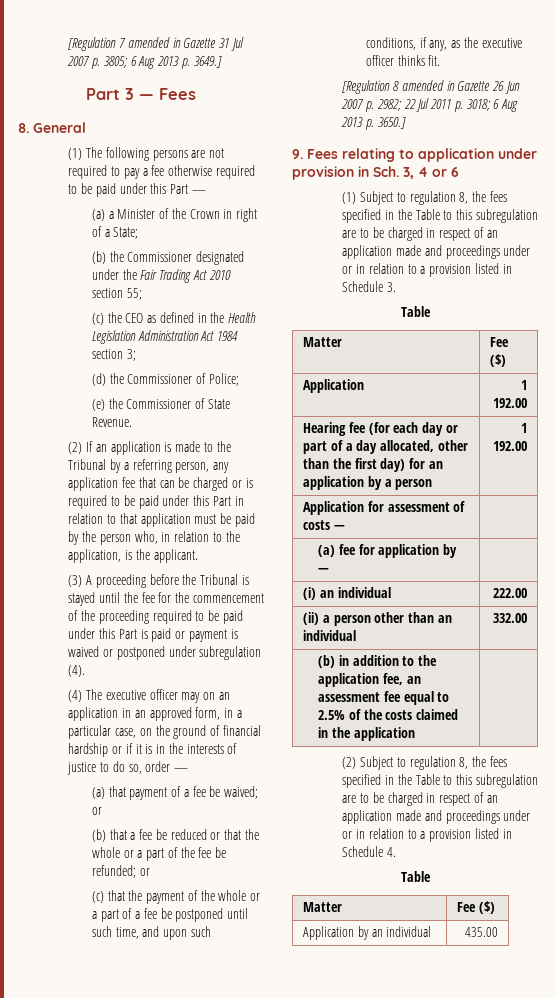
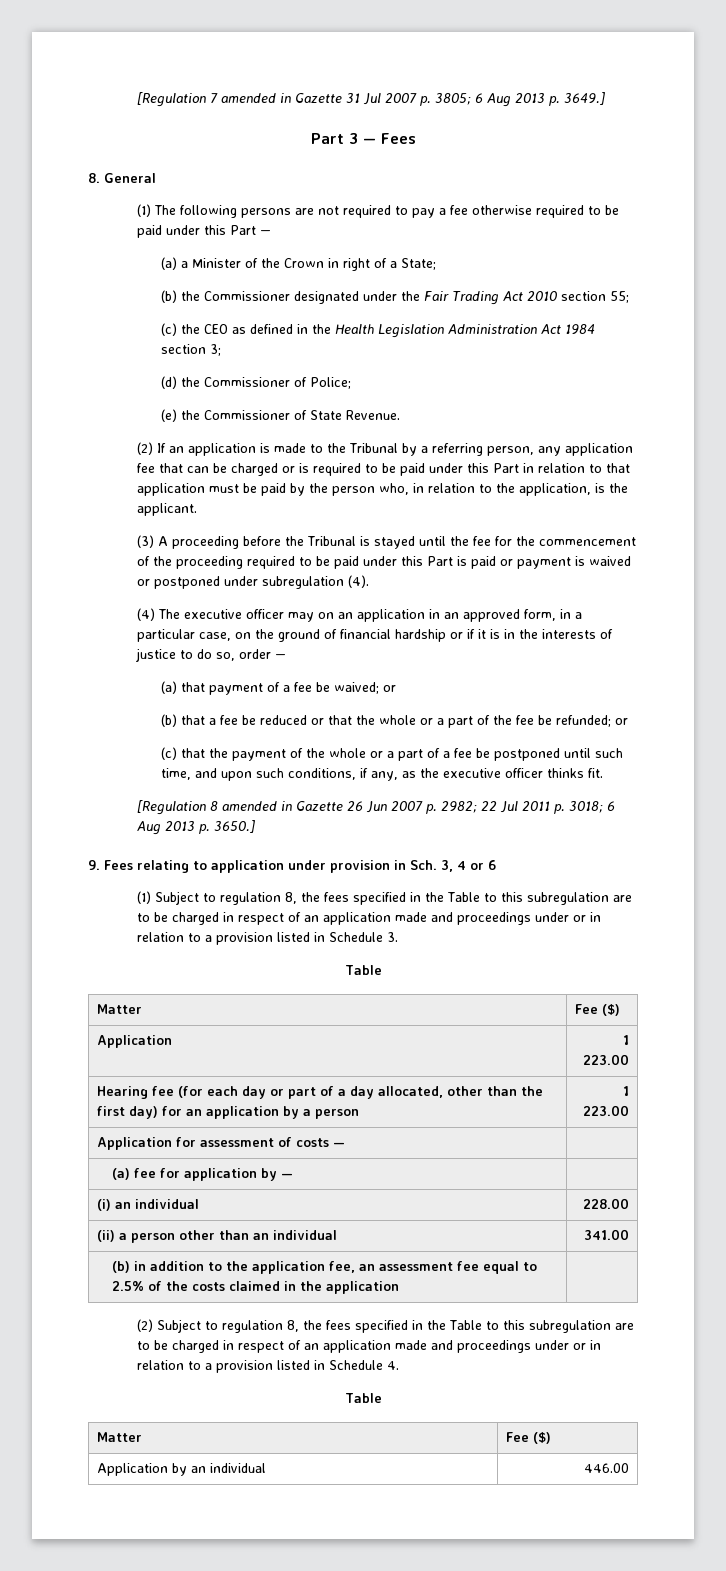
- Application | 1 192.00
+ Application | 1 223.00
- Hearing fee (for each day or part of a day allocated, other than the first day) for an application by a person | 1 192.00
+ Hearing fee (for each day or part of a day allocated, other than the first day) for an application by a person | 1 223.00
- (i) an individual | 222.00
+ (i) an individual | 228.00
- (ii) a person other than an individual | 332.00
+ (ii) a person other than an individual | 341.00
- Application by an individual | 435.00
+ Application by an individual | 446.00

